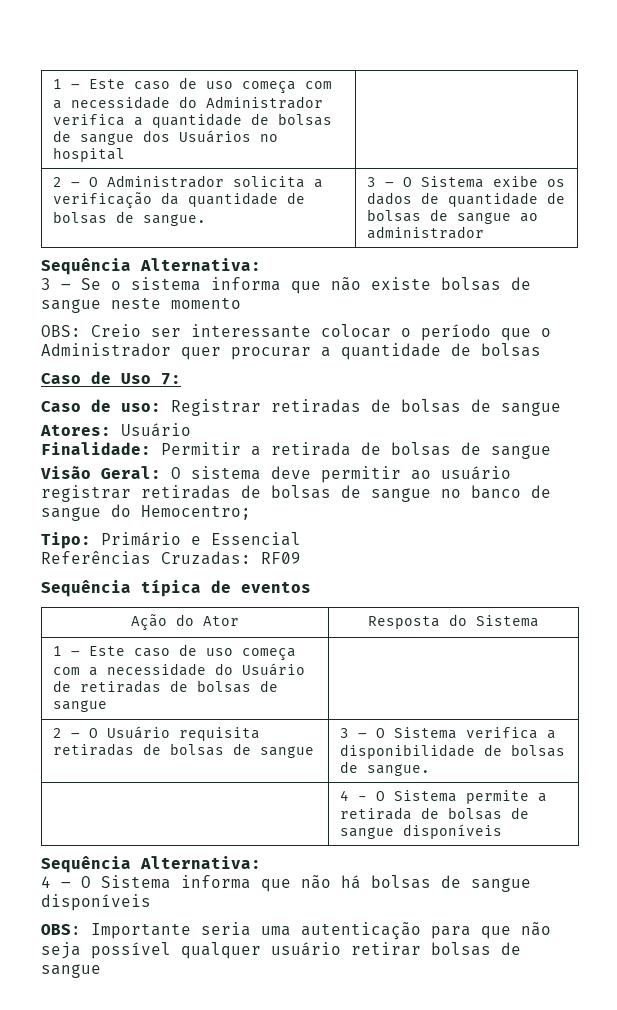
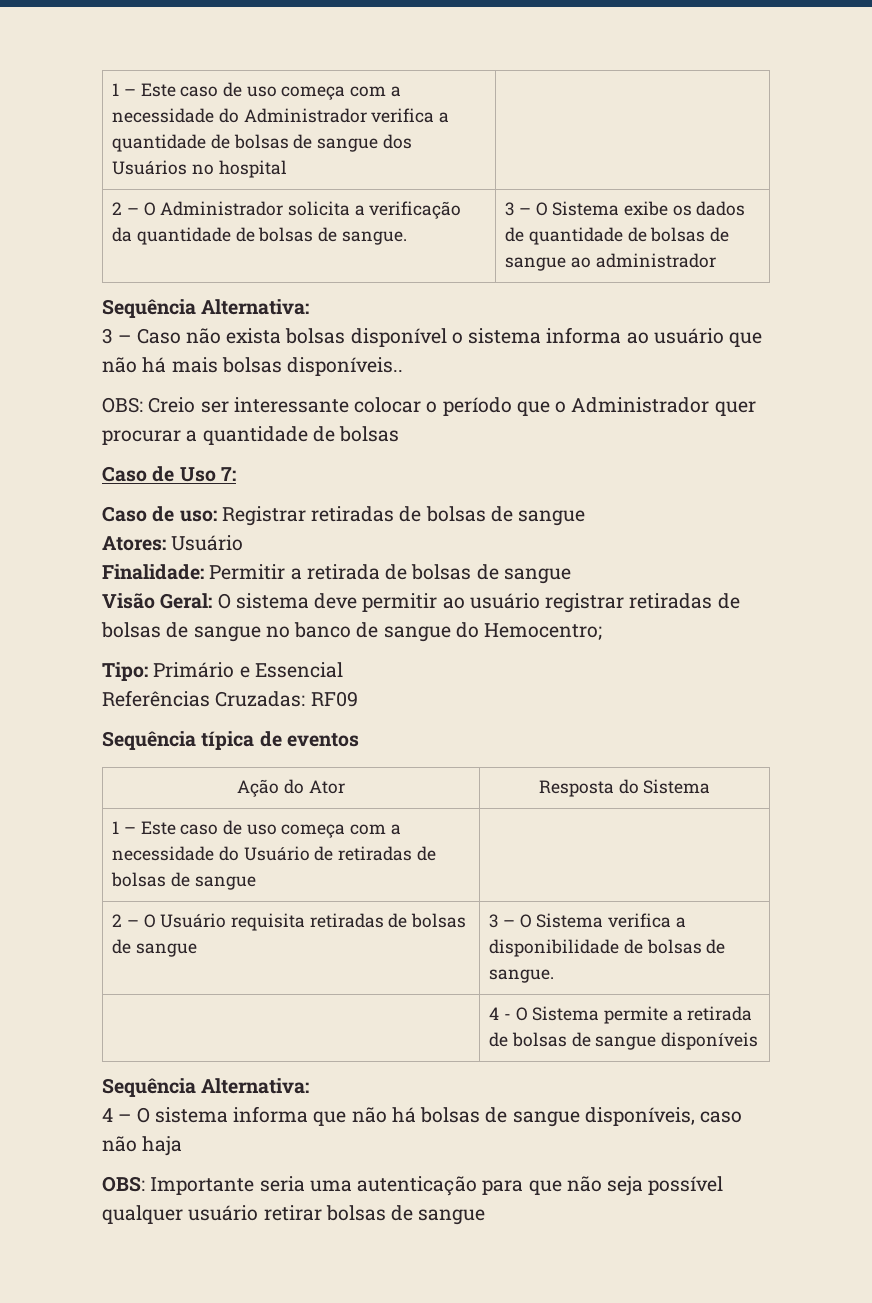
- 3 – Se o sistema informa que não existe bolsas de sangue neste momento
+ 3 – Caso não exista bolsas disponível o sistema informa ao usuário que não há mais bolsas disponíveis..
- 4 – O Sistema informa que não há bolsas de sangue disponíveis
+ 4 – O sistema informa que não há bolsas de sangue disponíveis, caso não haja

